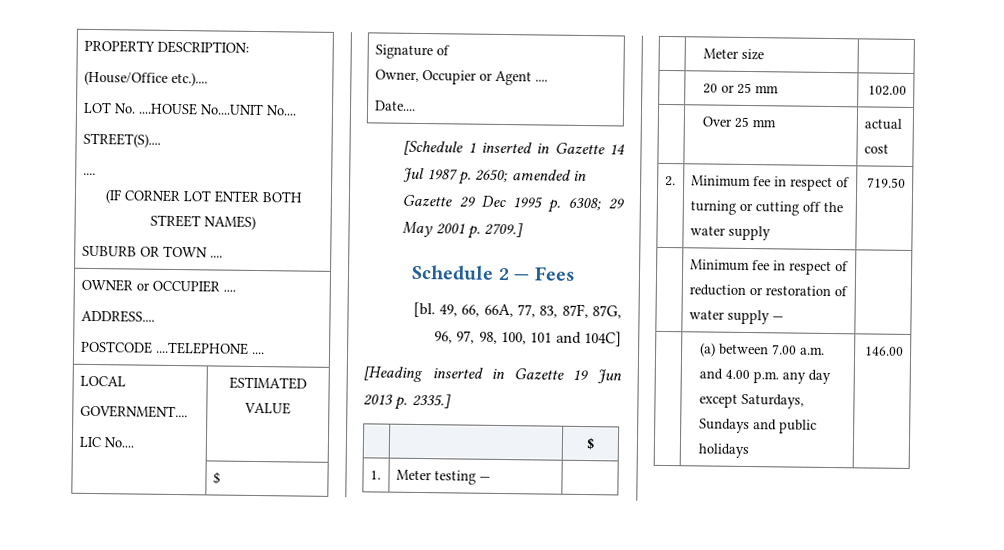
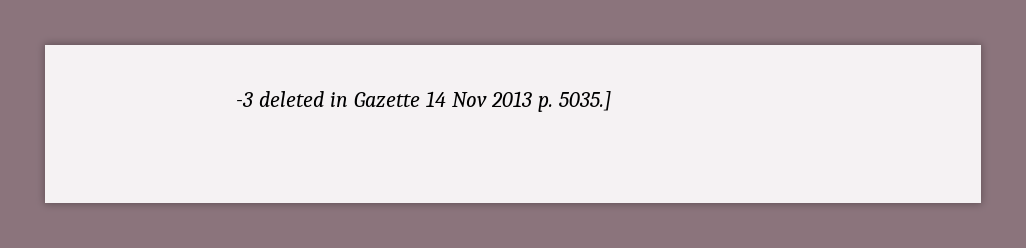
- PROPERTY DESCRIPTION:
- (House/Office etc.)....
- LOT No. ....HOUSE No....UNIT No....
- STREET(S)....
- ....
- (IF CORNER LOT ENTER BOTH STREET NAMES)
- SUBURB OR TOWN ....
- OWNER or OCCUPIER ....
- ADDRESS....
- POSTCODE ....TELEPHONE ....
- LOCAL
- GOVERNMENT....
- LIC No.... | ESTIMATED VALUE
- | $
- Signature of
- Owner, Occupier or Agent ....
- Date....
- [Schedule 1 inserted in Gazette 14 Jul 1987 p. 2650; amended in Gazette 29 Dec 1995 p. 6308; 29 May 2001 p. 2709.]
- Schedule 2 — Fees
- [bl. 49, 66, 66A, 77, 83, 87F, 87G,
- 96, 97, 98, 100, 101 and 104C]
- [Heading inserted in Gazette 19 Jun 2013 p. 2335.]
- | | $
- 1. | Meter testing — |
- | Meter size |
- | 20 or 25 mm | 102.00
- | Over 25 mm | actual cost
- 2. | Minimum fee in respect of turning or cutting off the water supply | 719.50
- | Minimum fee in respect of reduction or restoration of water supply — |
- | (a) between 7.00 a.m. and 4.00 p.m. any day except Saturdays, Sundays and public holidays | 146.00
+ -3 deleted in Gazette 14 Nov 2013 p. 5035.]

